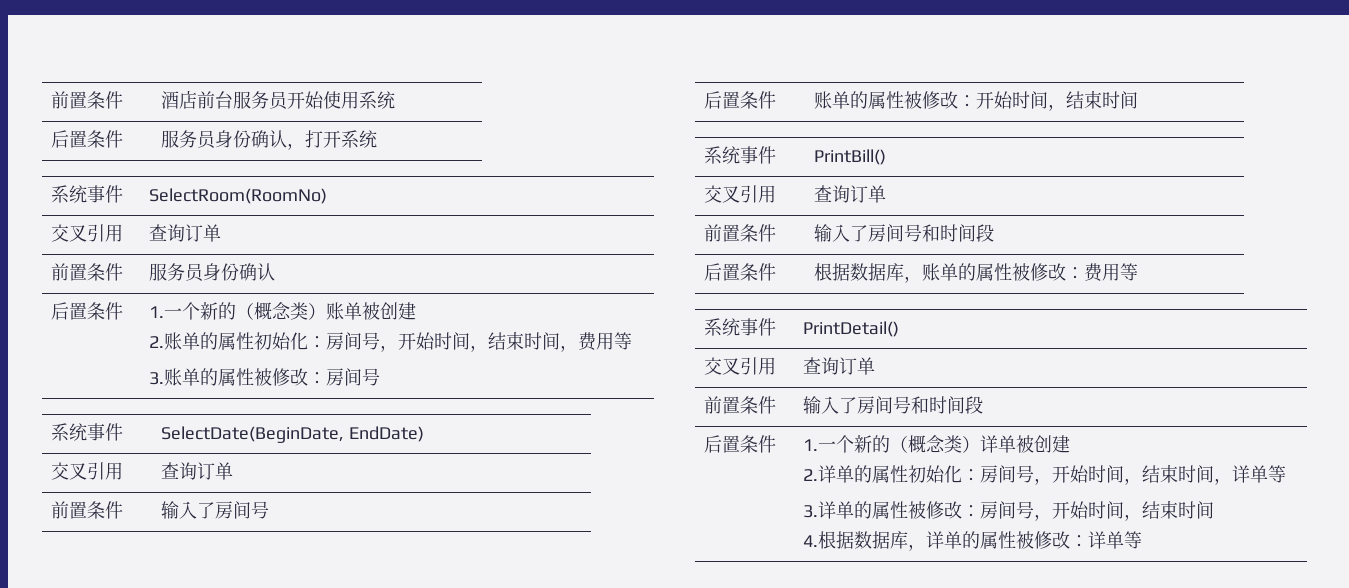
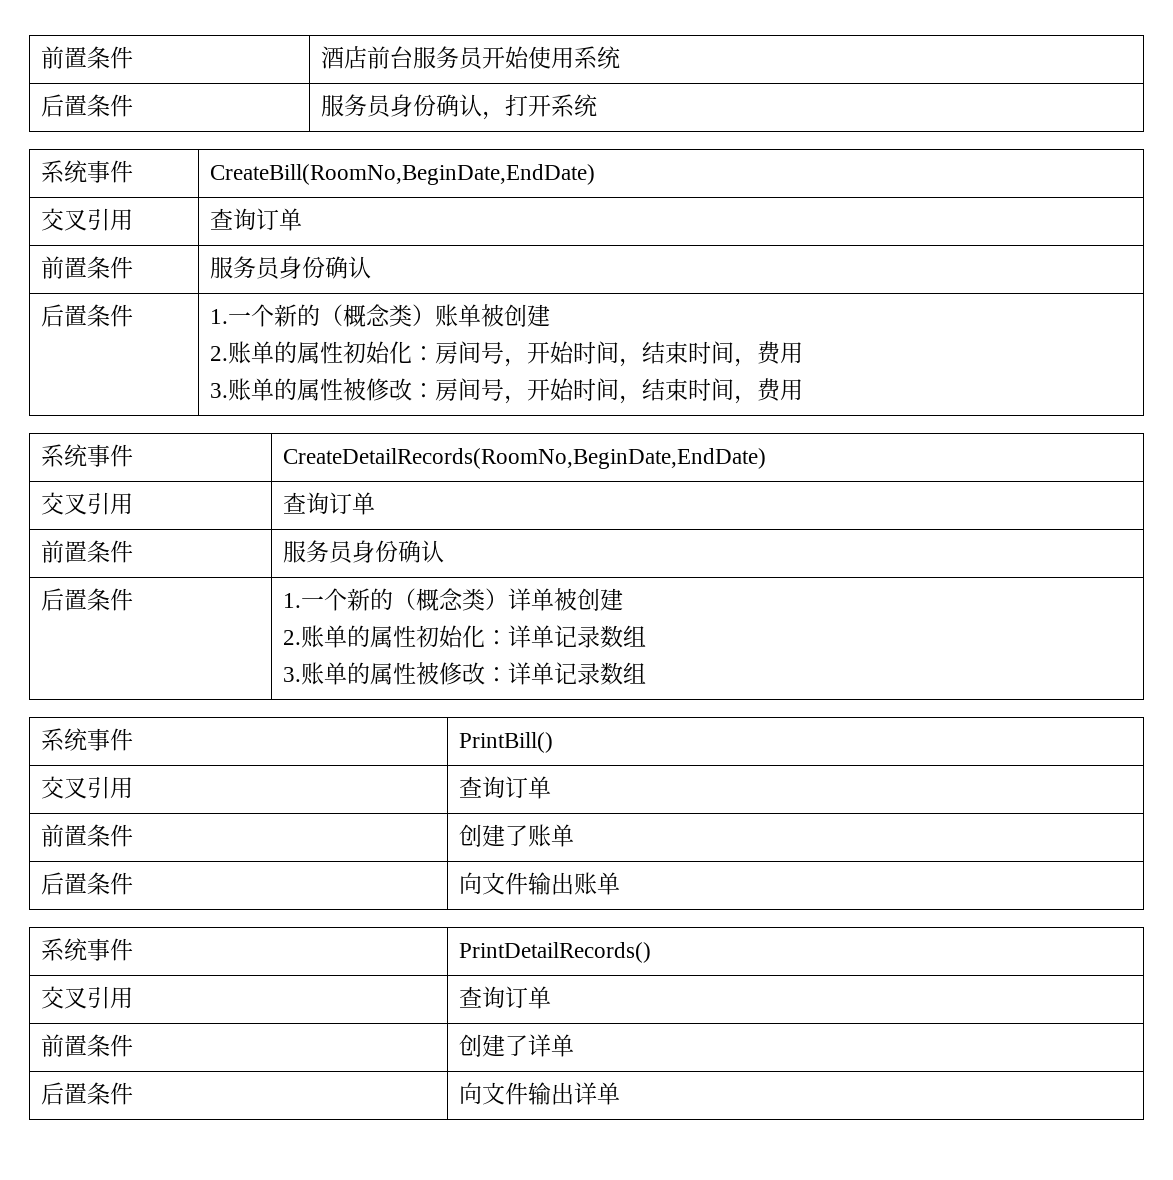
- 系统事件 | SelectRoom(RoomNo)
+ 系统事件 | CreateBill(RoomNo,BeginDate,EndDate)
  后置条件 | 1.一个新的（概念类）账单被创建
- 2.账单的属性初始化：房间号，开始时间，结束时间，费用等
- 3.账单的属性被修改：房间号
- 系统事件 | SelectDate(BeginDate, EndDate)
+ 2.账单的属性初始化：房间号，开始时间，结束时间，费用
+ 3.账单的属性被修改：房间号，开始时间，结束时间，费用
+ 系统事件 | CreateDetailRecords(RoomNo,BeginDate,EndDate)
  交叉引用 | 查询订单
- 前置条件 | 输入了房间号
- 后置条件 | 账单的属性被修改：开始时间，结束时间
+ 前置条件 | 服务员身份确认
+ 后置条件 | 1.一个新的（概念类）详单被创建
+ 2.账单的属性初始化：详单记录数组
+ 3.账单的属性被修改：详单记录数组
  系统事件 | PrintBill()
  交叉引用 | 查询订单
- 前置条件 | 输入了房间号和时间段
- 后置条件 | 根据数据库，账单的属性被修改：费用等
- 系统事件 | PrintDetail()
+ 前置条件 | 创建了账单
+ 后置条件 | 向文件输出账单
+ 系统事件 | PrintDetailRecords()
  交叉引用 | 查询订单
- 前置条件 | 输入了房间号和时间段
- 后置条件 | 1.一个新的（概念类）详单被创建
- 2.详单的属性初始化：房间号，开始时间，结束时间，详单等
- 3.详单的属性被修改：房间号，开始时间，结束时间
- 4.根据数据库，详单的属性被修改：详单等
+ 前置条件 | 创建了详单
+ 后置条件 | 向文件输出详单

